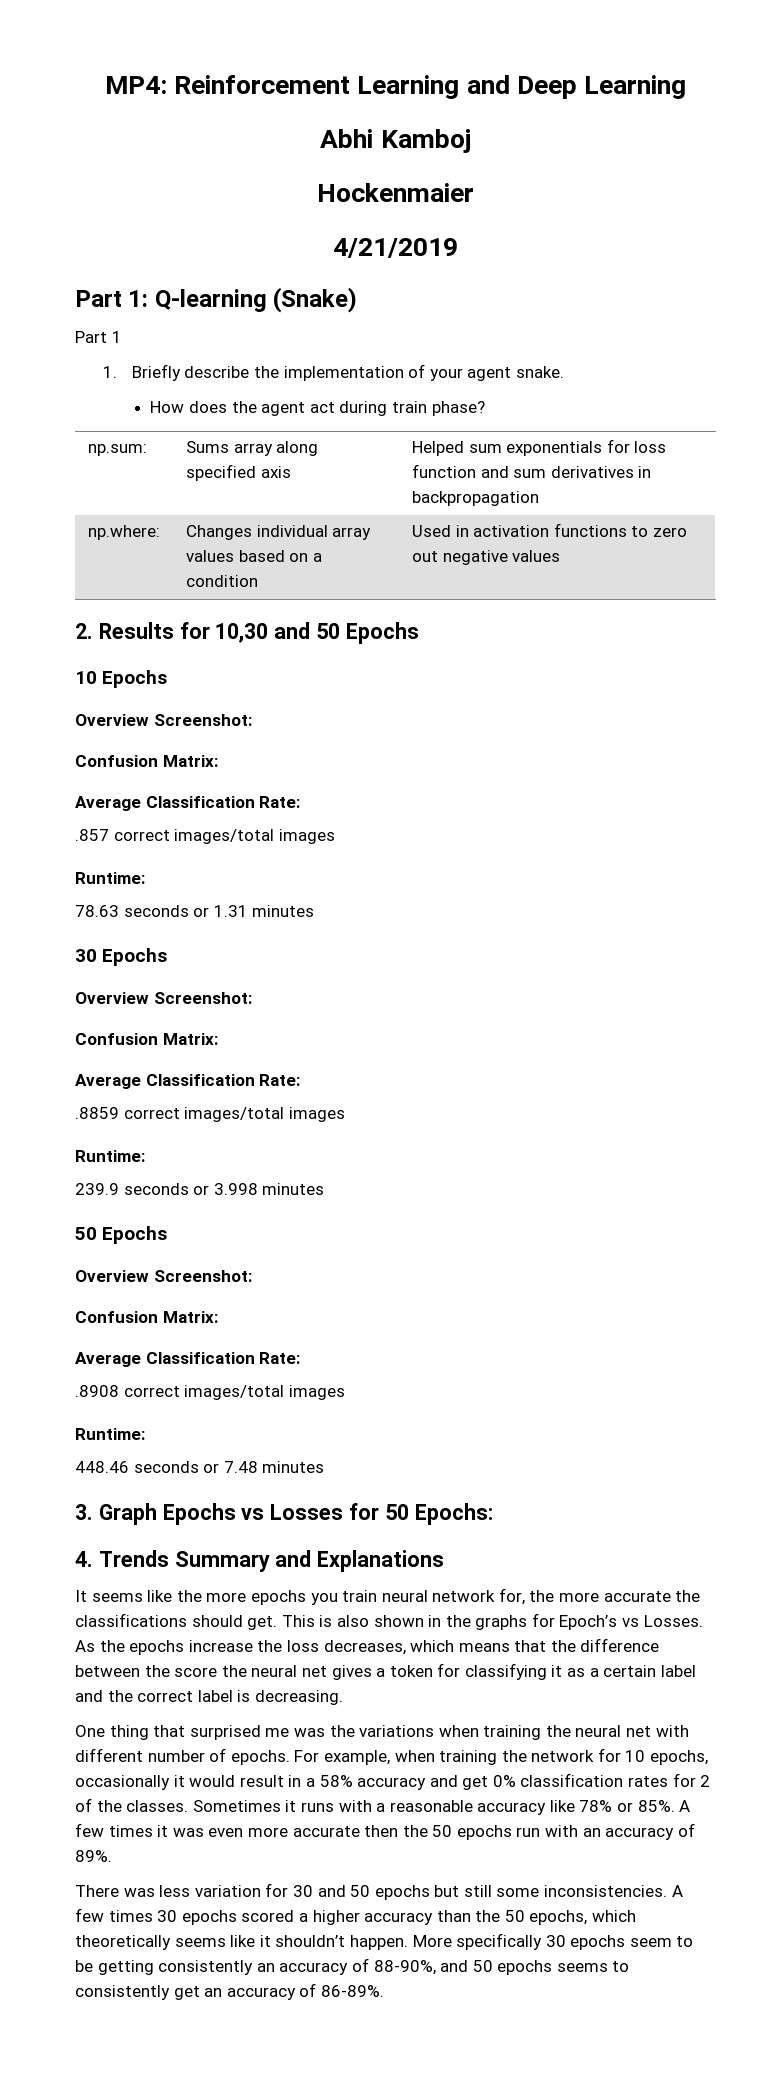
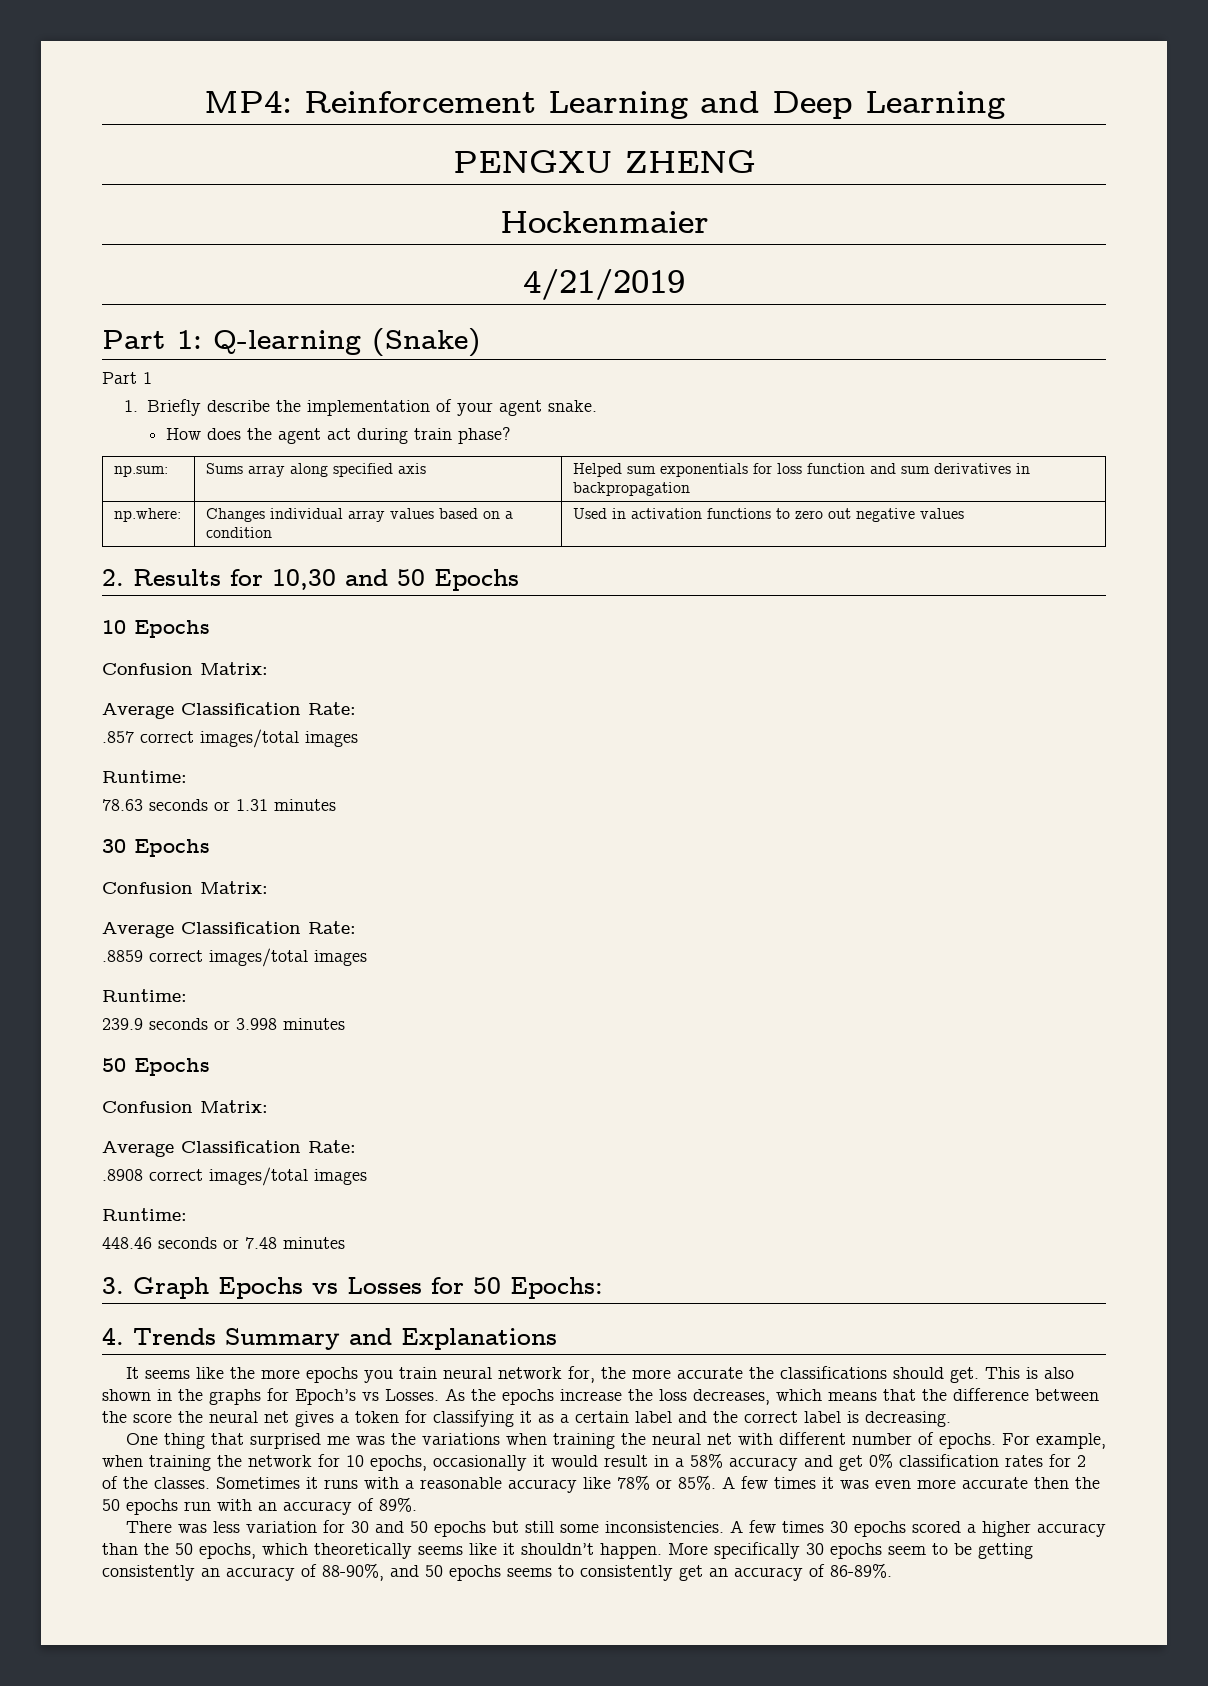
- Abhi Kamboj
+ PENGXU ZHENG
  10 Epochs
- Overview Screenshot:
  30 Epochs
- Overview Screenshot:
  239.9 seconds or 3.998 minutes
  50 Epochs
- Overview Screenshot:

